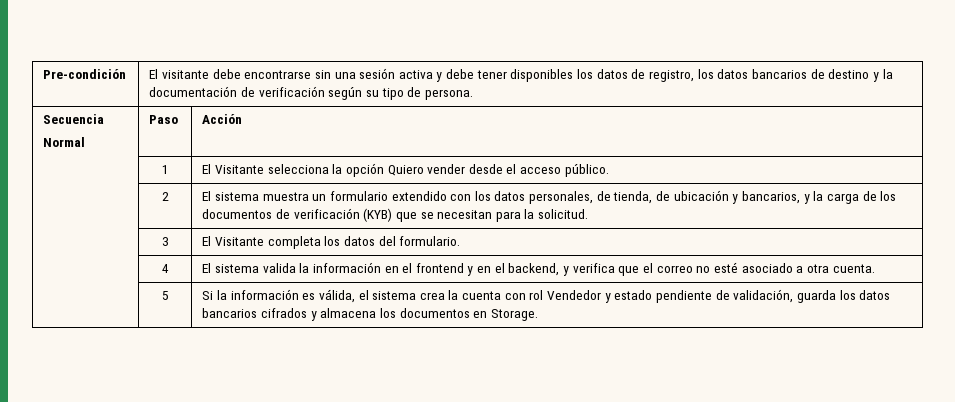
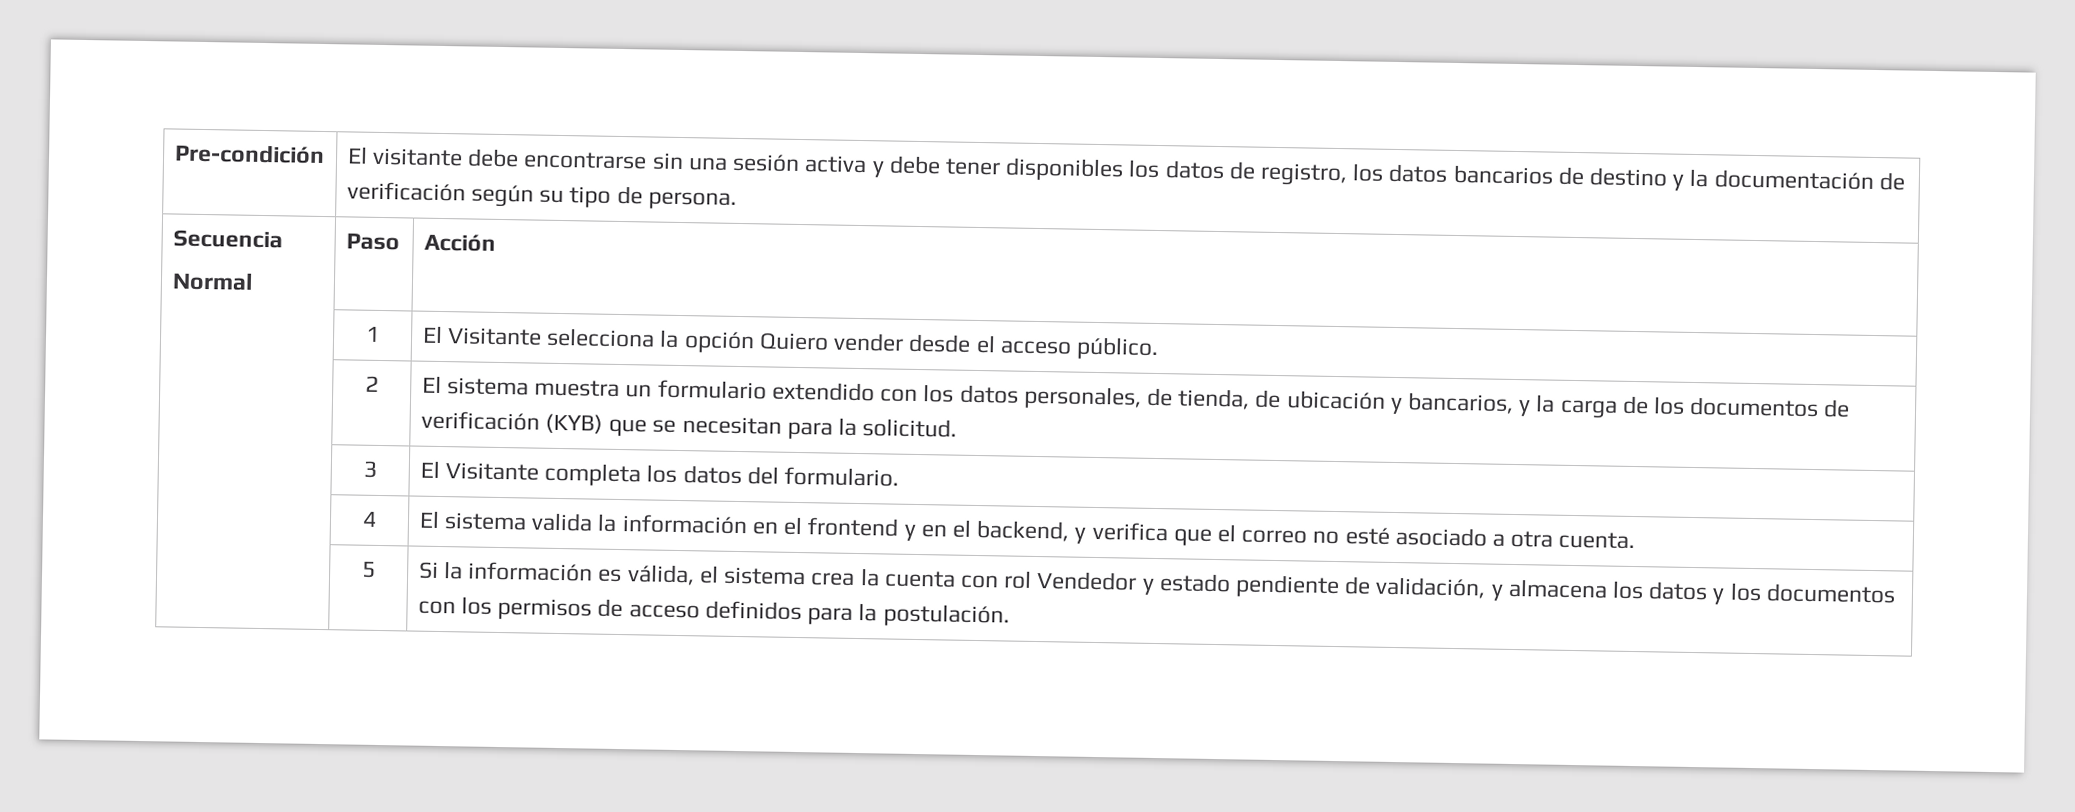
- | 5 | Si la información es válida, el sistema crea la cuenta con rol Vendedor y estado pendiente de validación, guarda los datos bancarios cifrados y almacena los documentos en Storage.
+ | 5 | Si la información es válida, el sistema crea la cuenta con rol Vendedor y estado pendiente de validación, y almacena los datos y los documentos con los permisos de acceso definidos para la postulación.

